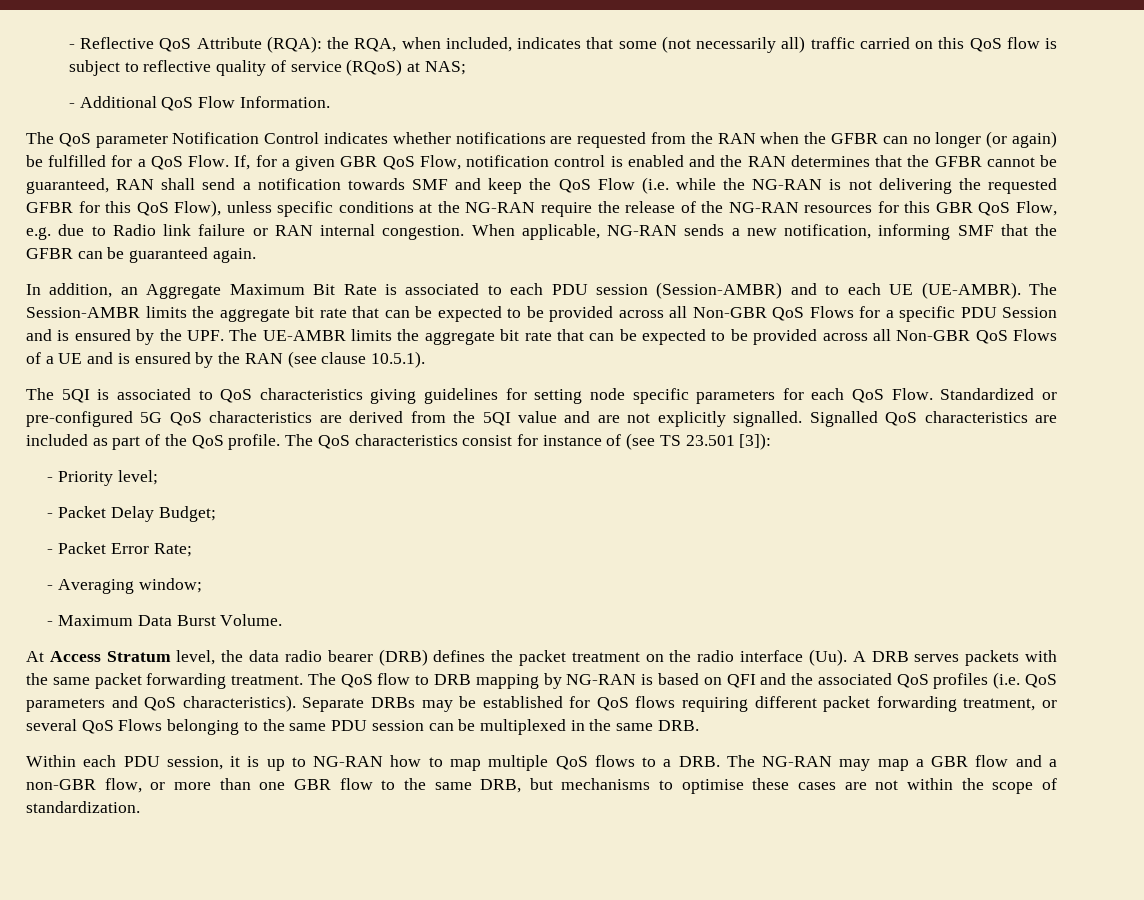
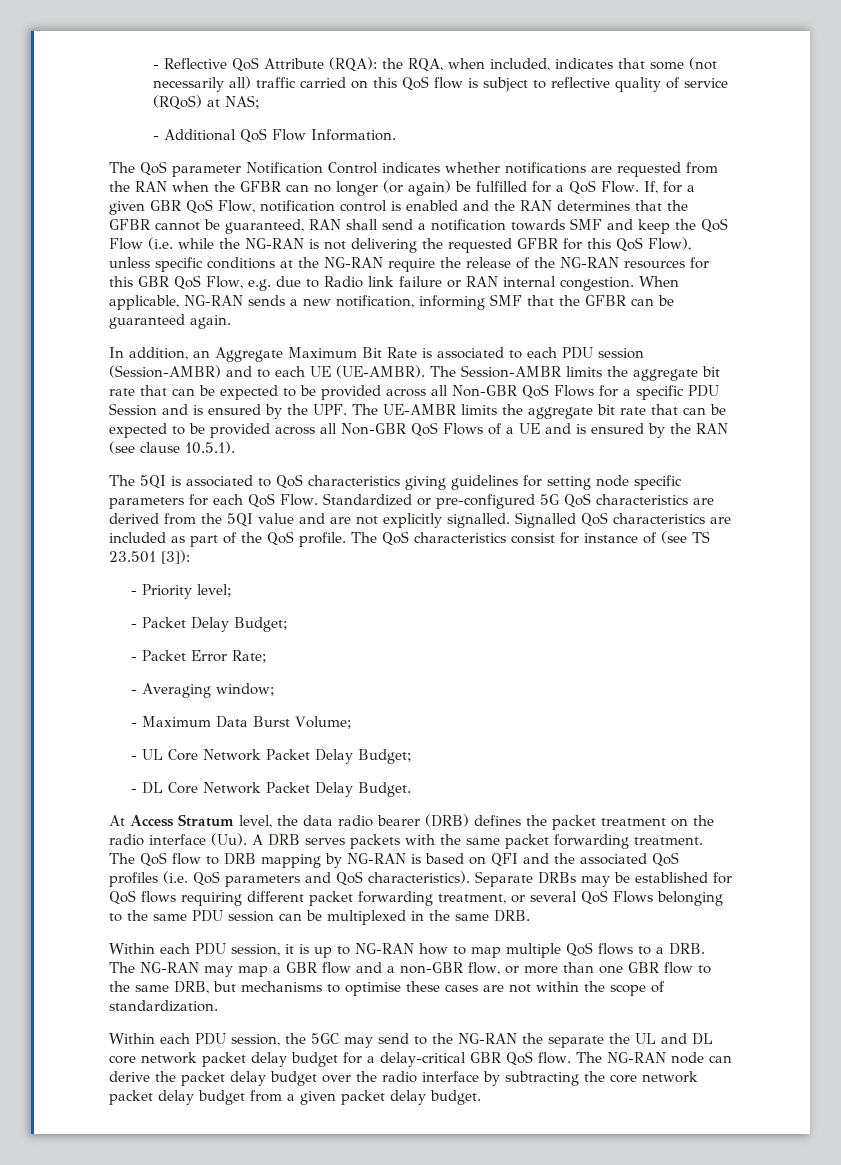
- - Maximum Data Burst Volume.
+ - Maximum Data Burst Volume;
+ - UL Core Network Packet Delay Budget;
+ - DL Core Network Packet Delay Budget.
+ Within each PDU session, the 5GC may send to the NG-RAN the separate the UL and DL core network packet delay budget for a delay-critical GBR QoS flow. The NG-RAN node can derive the packet delay budget over the radio interface by subtracting the core network packet delay budget from a given packet delay budget.

